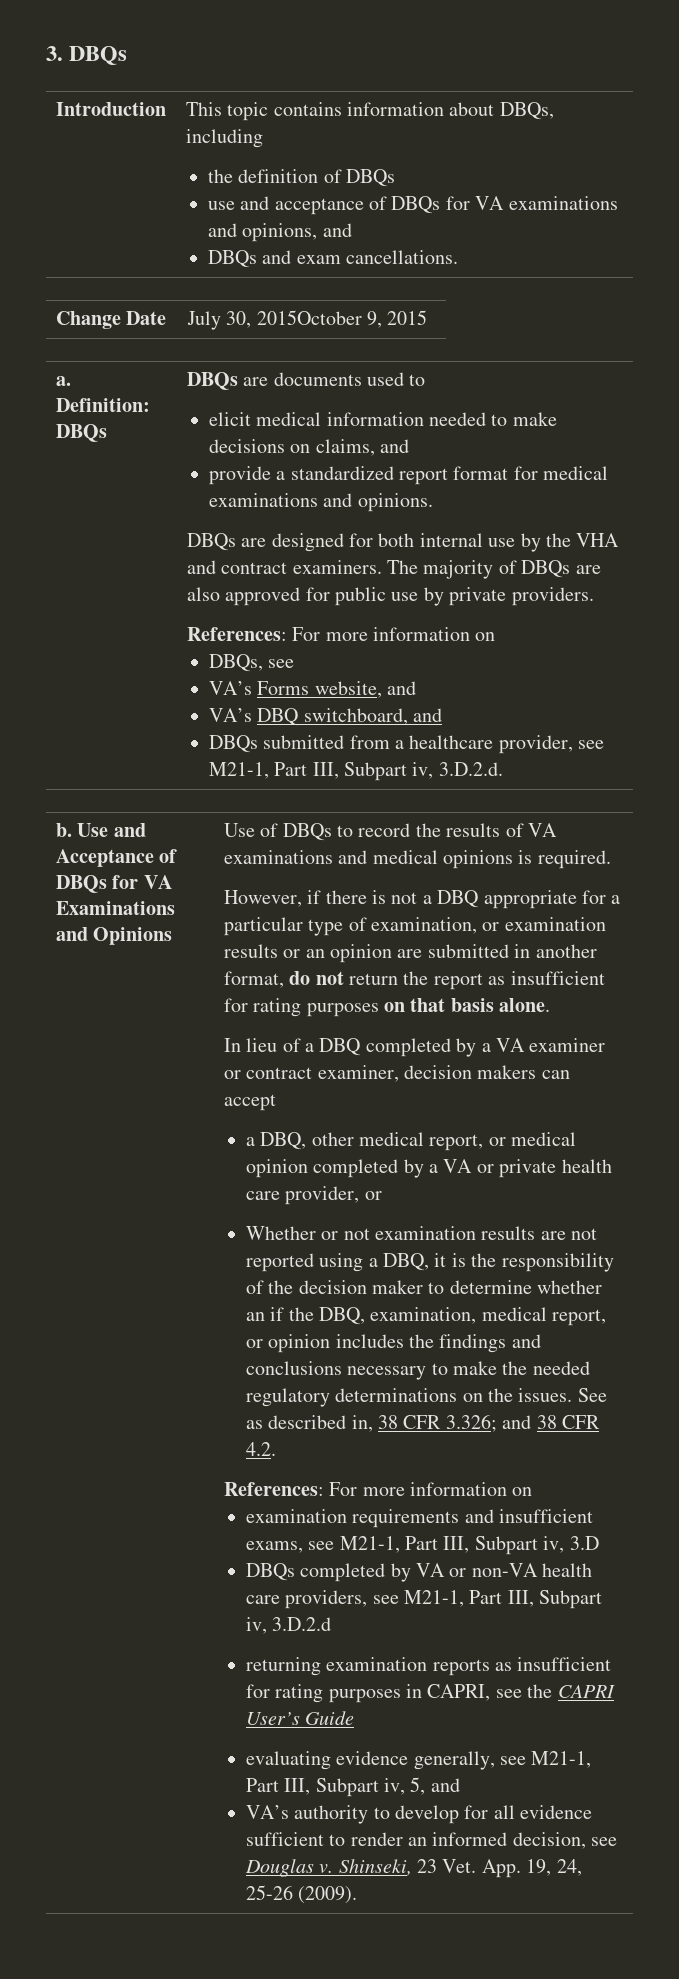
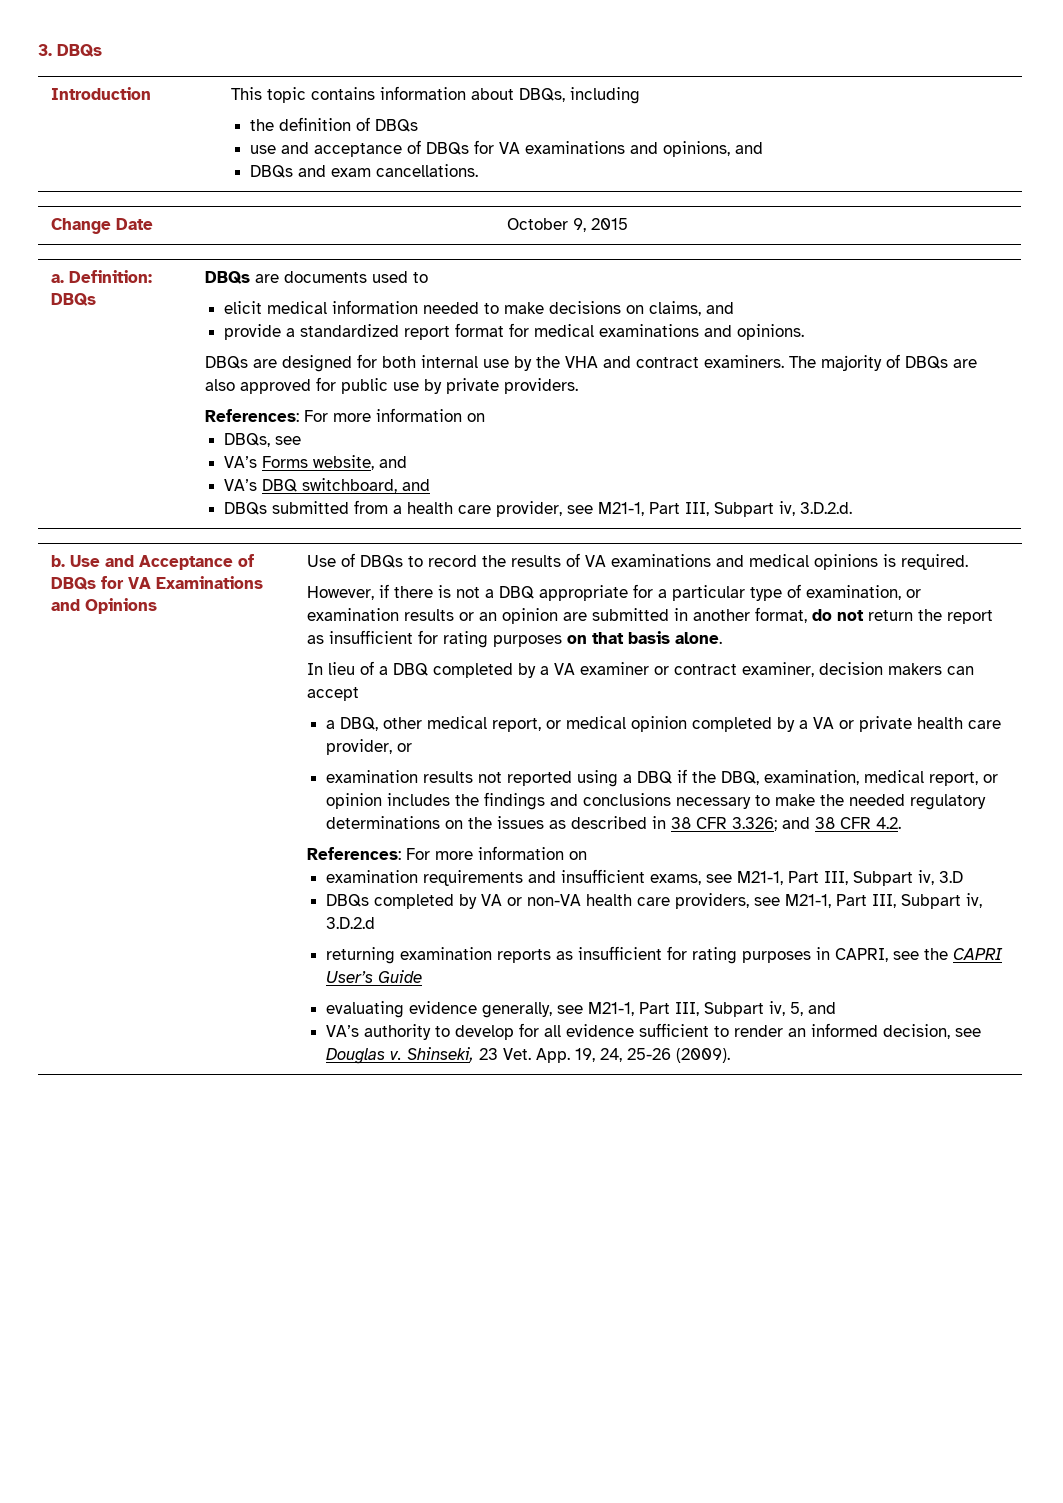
- Change Date | July 30, 2015October 9, 2015
+ Change Date | October 9, 2015
- DBQs submitted from a healthcare provider, see M21-1, Part III, Subpart iv, 3.D.2.d.
+ DBQs submitted from a health care provider, see M21-1, Part III, Subpart iv, 3.D.2.d.
- Whether or not examination results are not reported using a DBQ, it is the responsibility of the decision maker to determine whether an if the DBQ, examination, medical report, or opinion includes the findings and conclusions necessary to make the needed regulatory determinations on the issues. See as described in, 38 CFR 3.326; and 38 CFR 4.2.
+ examination results not reported using a DBQ if the DBQ, examination, medical report, or opinion includes the findings and conclusions necessary to make the needed regulatory determinations on the issues as described in 38 CFR 3.326; and 38 CFR 4.2.

